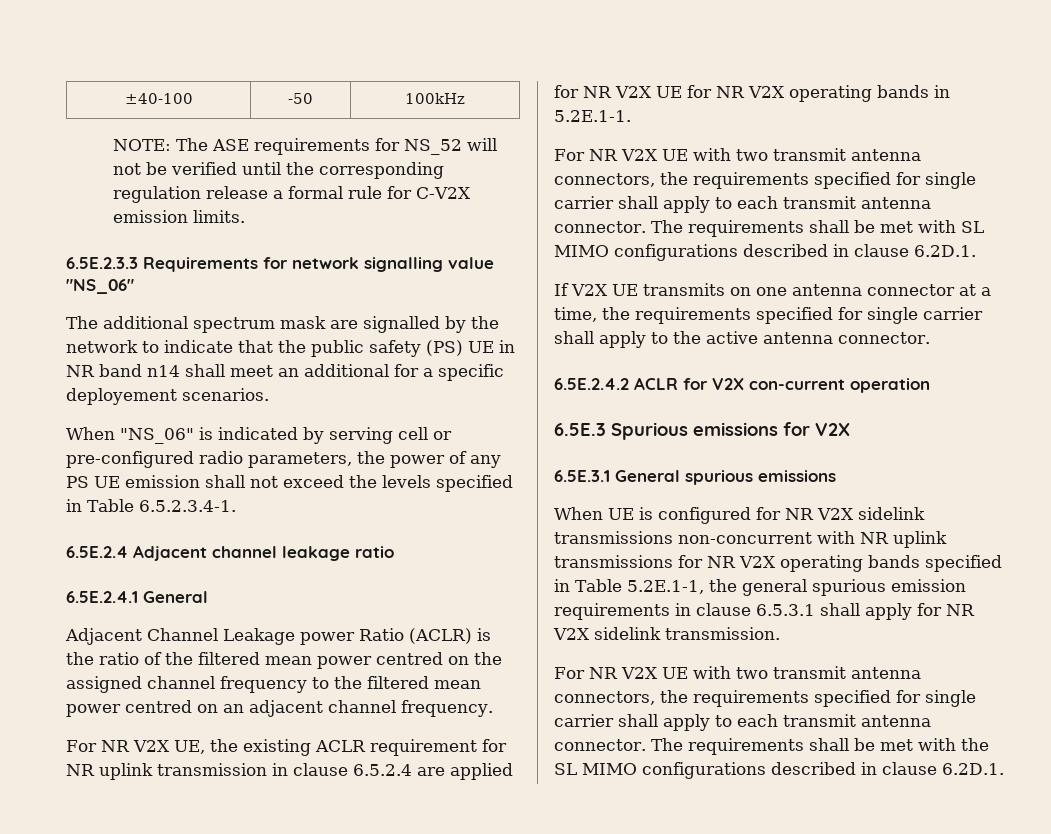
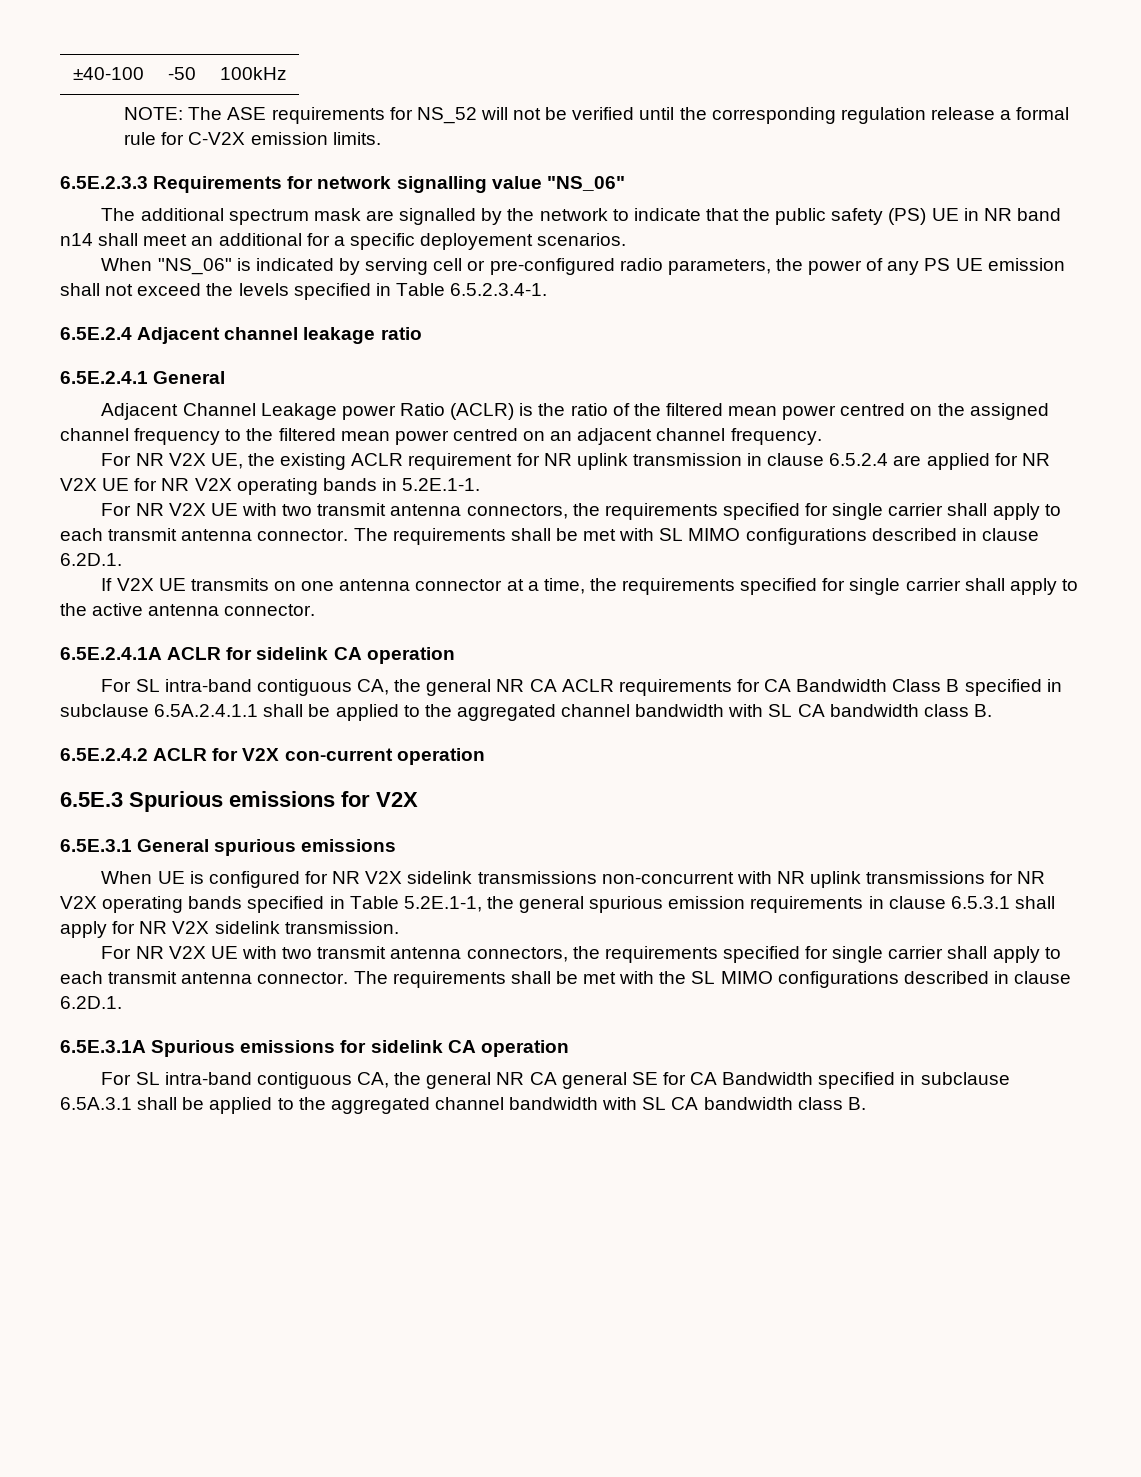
+ 6.5E.2.4.1A ACLR for sidelink CA operation
+ For SL intra-band contiguous CA, the general NR CA ACLR requirements for CA Bandwidth Class B specified in subclause 6.5A.2.4.1.1 shall be applied to the aggregated channel bandwidth with SL CA bandwidth class B.
+ 6.5E.3.1A Spurious emissions for sidelink CA operation
+ For SL intra-band contiguous CA, the general NR CA general SE for CA Bandwidth specified in subclause 6.5A.3.1 shall be applied to the aggregated channel bandwidth with SL CA bandwidth class B.

